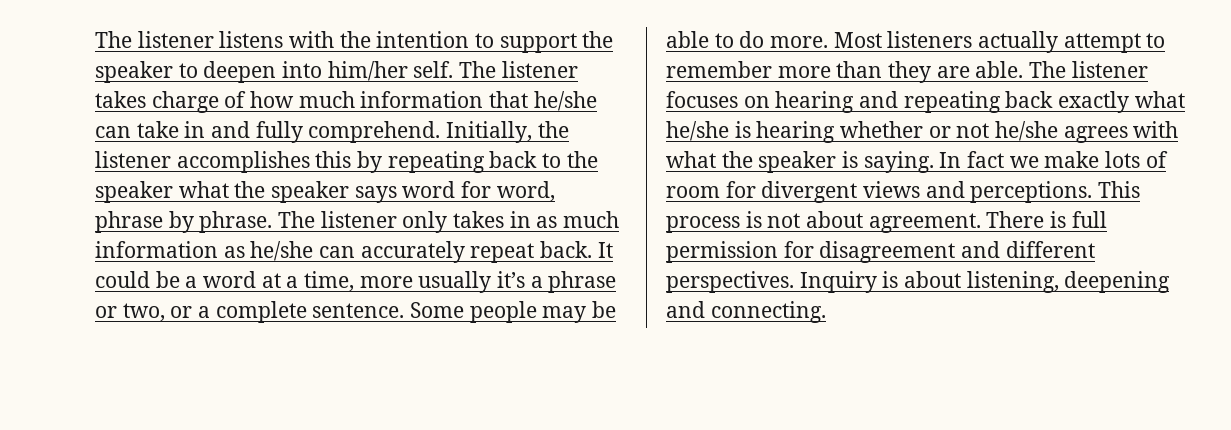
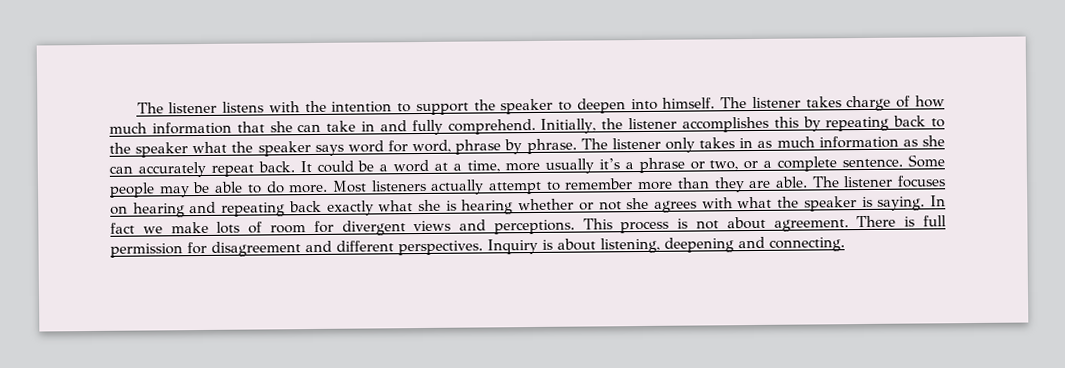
- The listener listens with the intention to support the speaker to deepen into him/her self.
+ The listener listens with the intention to support the speaker to deepen into himself.
- The listener takes charge of how much information that he/she can take in and fully comprehend.
+ The listener takes charge of how much information that she can take in and fully comprehend.
- The listener only takes in as much information as he/she can accurately repeat back.
+ The listener only takes in as much information as she can accurately repeat back.
- The listener focuses on hearing and repeating back exactly what he/she is hearing whether or not he/she agrees with what the speaker is saying.
+ The listener focuses on hearing and repeating back exactly what she is hearing whether or not she agrees with what the speaker is saying.

